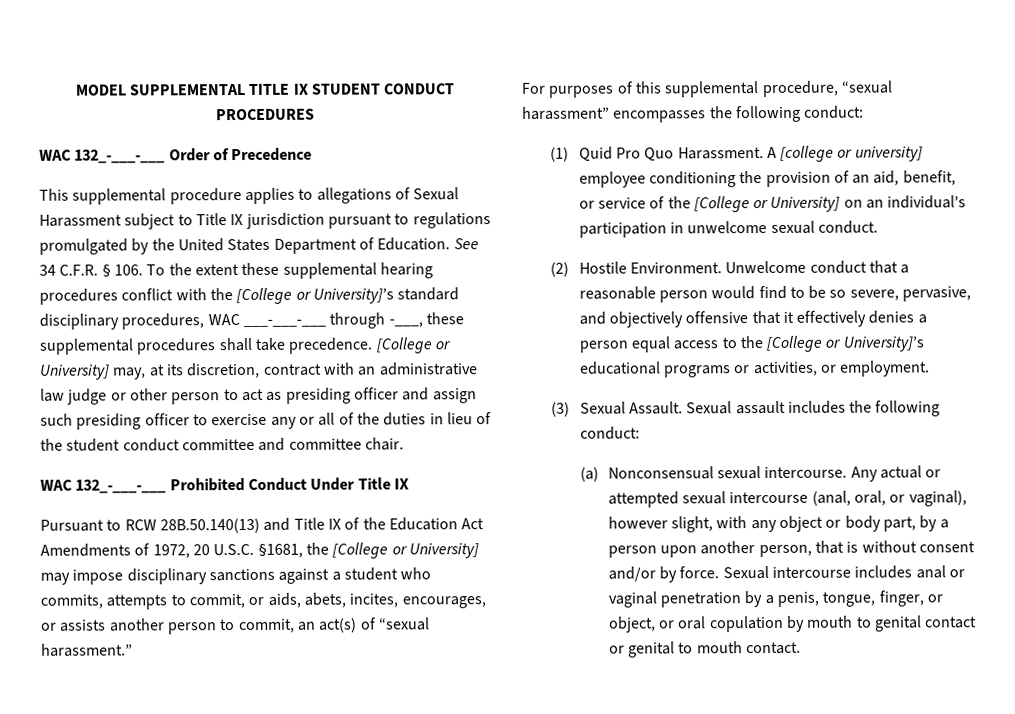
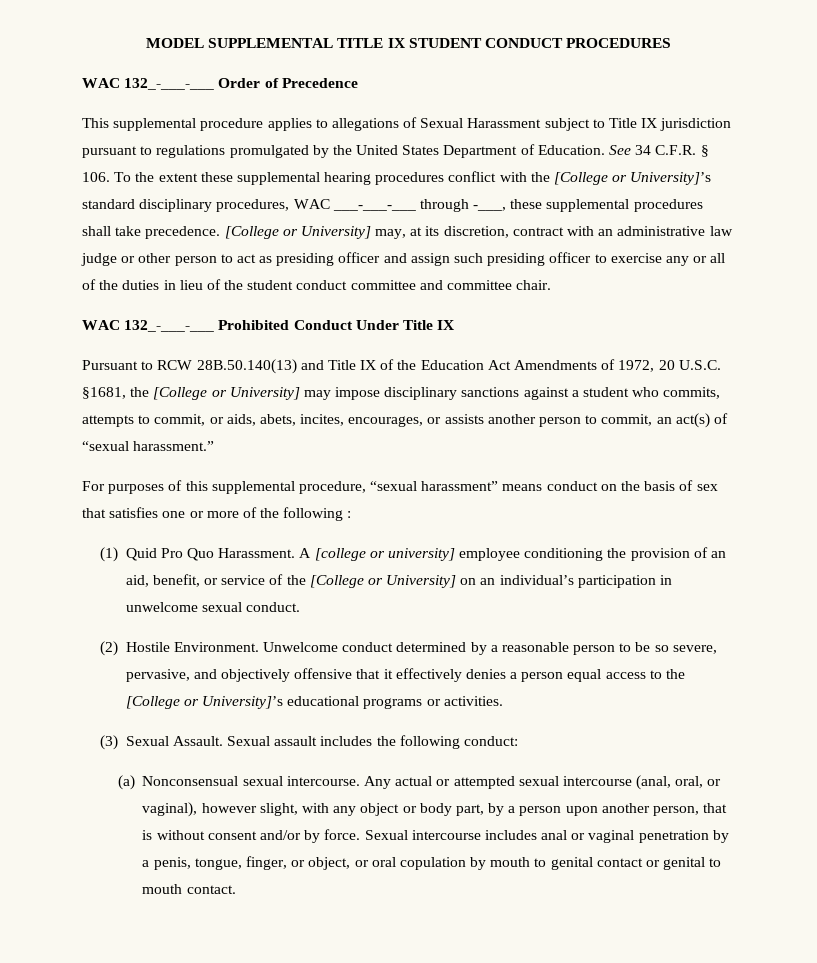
- For purposes of this supplemental procedure, “sexual harassment” encompasses the following conduct:
+ For purposes of this supplemental procedure, “sexual harassment” means conduct on the basis of sex that satisfies one or more of the following :
- Unwelcome conduct that a reasonable person would find to be so severe, pervasive, and objectively offensive that it effectively denies a person equal access to the [College or University]’s educational programs or activities, or employment.
+ Unwelcome conduct determined by a reasonable person to be so severe, pervasive, and objectively offensive that it effectively denies a person equal access to the [College or University]’s educational programs or activities.

